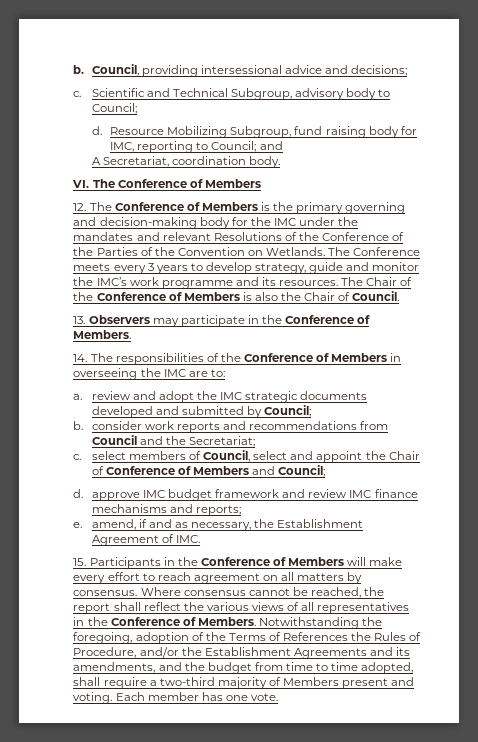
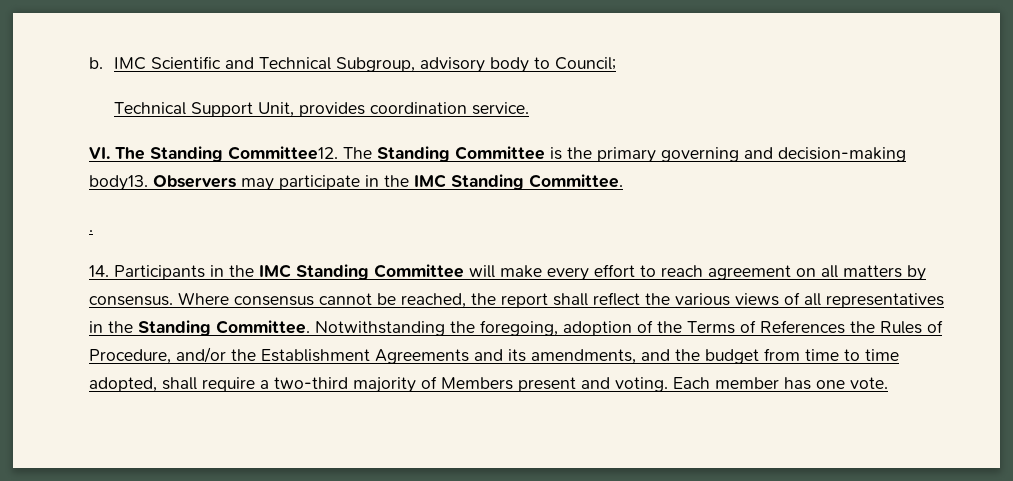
- b. Council, providing intersessional advice and decisions;
- c. Scientific and Technical Subgroup, advisory body to Council;
+ b. IMC Scientific and Technical Subgroup, advisory body to Council;
- d. Resource Mobilizing Subgroup, fund raising body for IMC, reporting to Council; and
- A Secretariat, coordination body.
- VI. The Conference of Members
- 12. The Conference of Members is the primary governing and decision-making body for the IMC under the mandates and relevant Resolutions of the Conference of the Parties of the Convention on Wetlands. The Conference meets every 3 years to develop strategy, guide and monitor the IMC’s work programme and its resources. The Chair of the Conference of Members is also the Chair of Council.
- 13. Observers may participate in the Conference of Members.
- 14. The responsibilities of the Conference of Members in overseeing the IMC are to:
- a. review and adopt the IMC strategic documents developed and submitted by Council;
- b. consider work reports and recommendations from Council and the Secretariat;
- c. select members of Council, select and appoint the Chair of Conference of Members and Council;
- d. approve IMC budget framework and review IMC finance mechanisms and reports;
- e. amend, if and as necessary, the Establishment Agreement of IMC.
- 15. Participants in the Conference of Members will make every effort to reach agreement on all matters by consensus.
+ Technical Support Unit, provides coordination service.
+ VI. The Standing Committee12. The Standing Committee is the primary governing and decision-making body13. Observers may participate in the IMC Standing Committee.
+ .
+ 14. Participants in the IMC Standing Committee will make every effort to reach agreement on all matters by consensus.
- Where consensus cannot be reached, the report shall reflect the various views of all representatives in the Conference of Members.
+ Where consensus cannot be reached, the report shall reflect the various views of all representatives in the Standing Committee.

